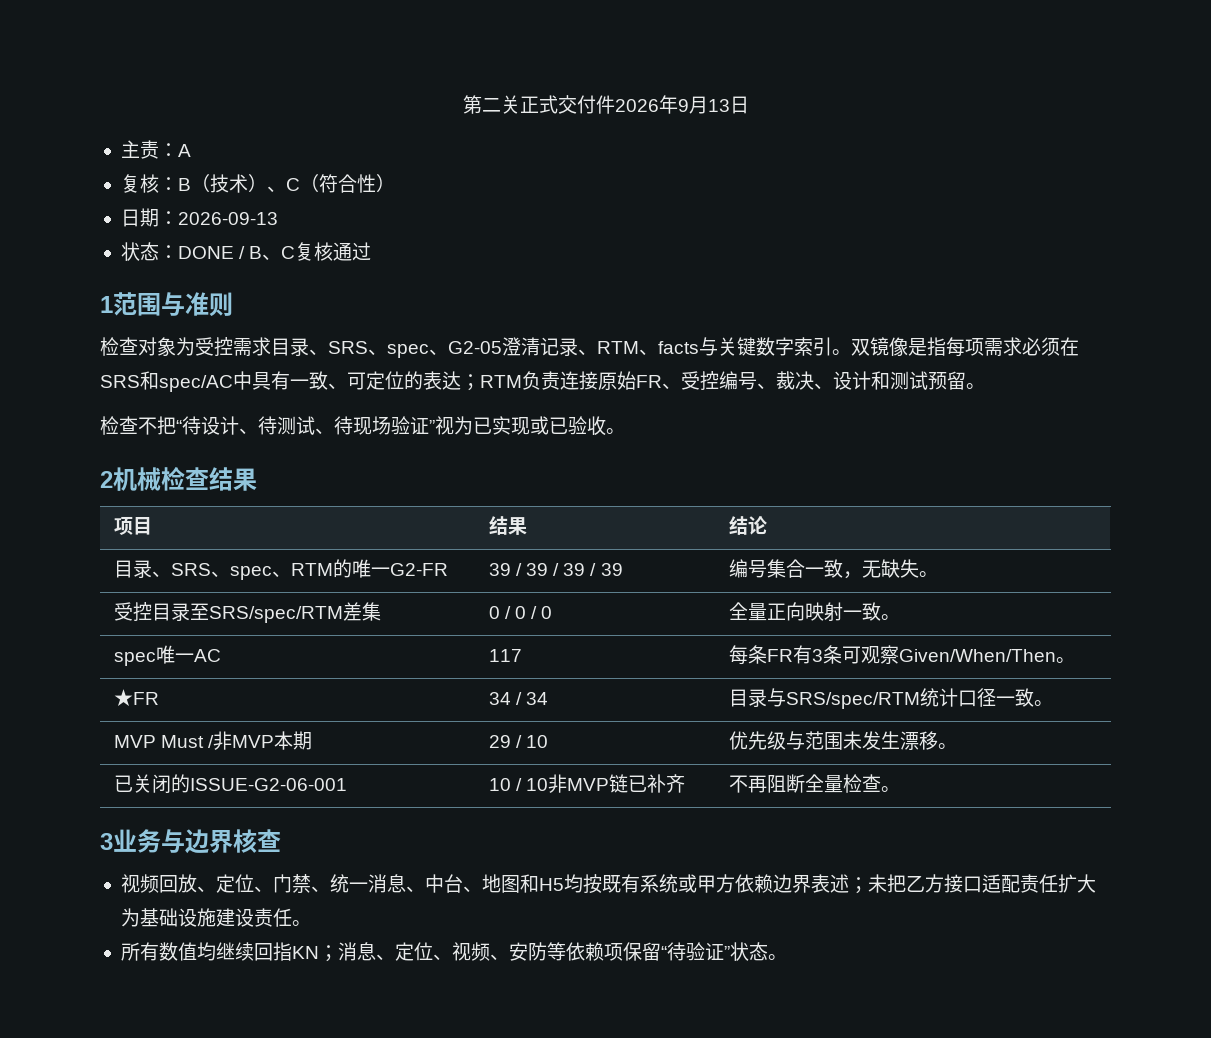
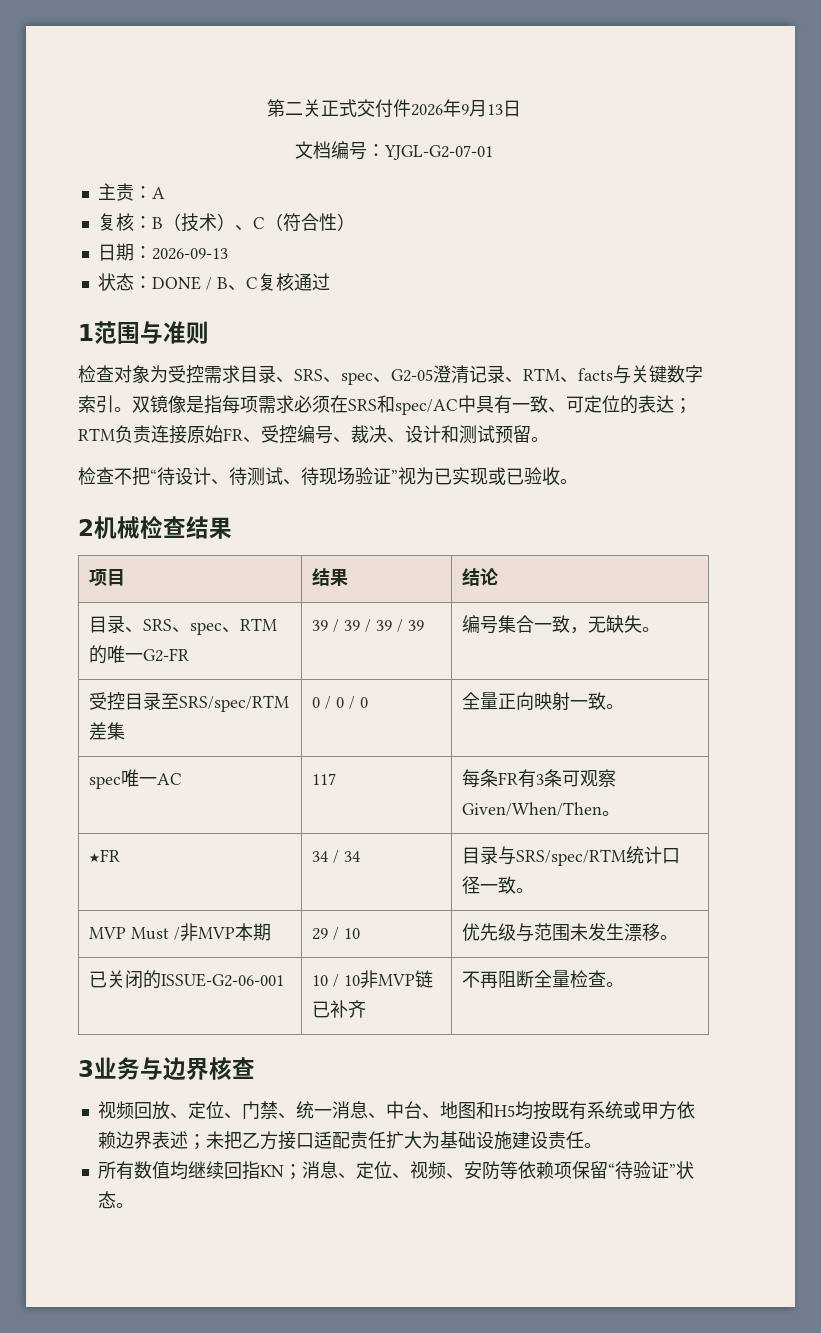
+ 文档编号：YJGL-G2-07-01

